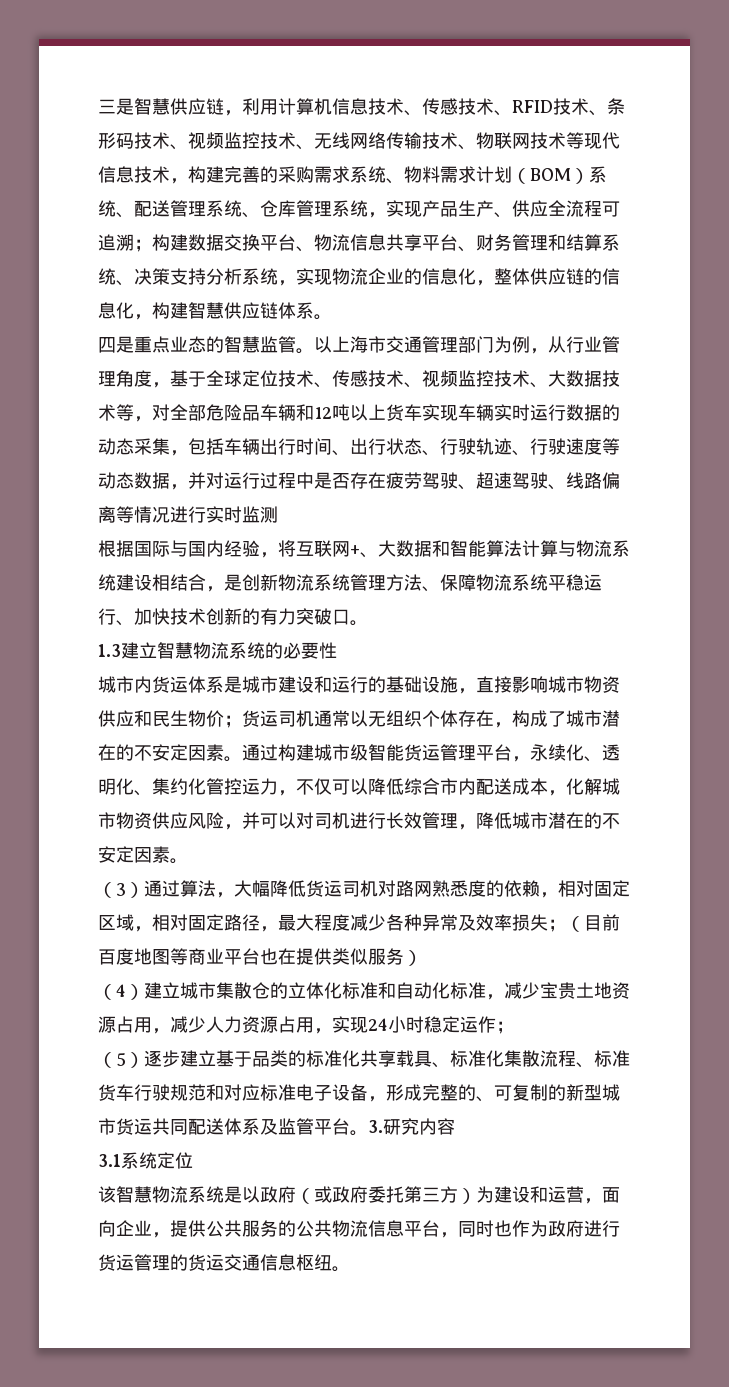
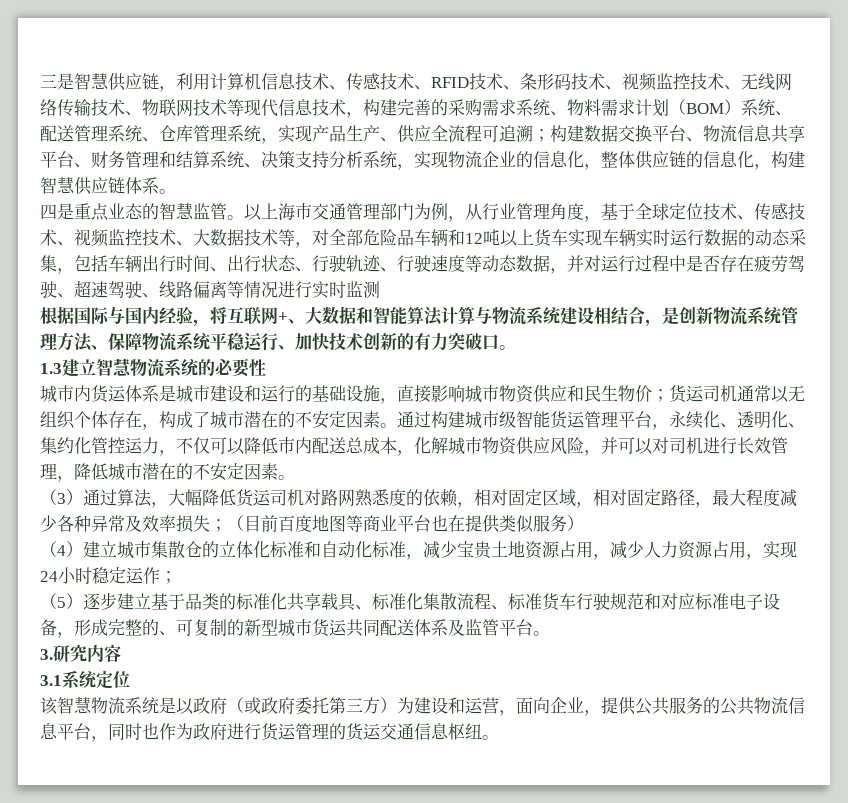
- 通过构建城市级智能货运管理平台，永续化、透明化、集约化管控运力，不仅可以降低综合市内配送成本，化解城市物资供应风险，并可以对司机进行长效管理，降低城市潜在的不安定因素。
+ 通过构建城市级智能货运管理平台，永续化、透明化、集约化管控运力，不仅可以降低市内配送总成本，化解城市物资供应风险，并可以对司机进行长效管理，降低城市潜在的不安定因素。
- （5）逐步建立基于品类的标准化共享载具、标准化集散流程、标准货车行驶规范和对应标准电子设备，形成完整的、可复制的新型城市货运共同配送体系及监管平台。3.研究内容
+ （5）逐步建立基于品类的标准化共享载具、标准化集散流程、标准货车行驶规范和对应标准电子设备，形成完整的、可复制的新型城市货运共同配送体系及监管平台。
+ 3.研究内容

